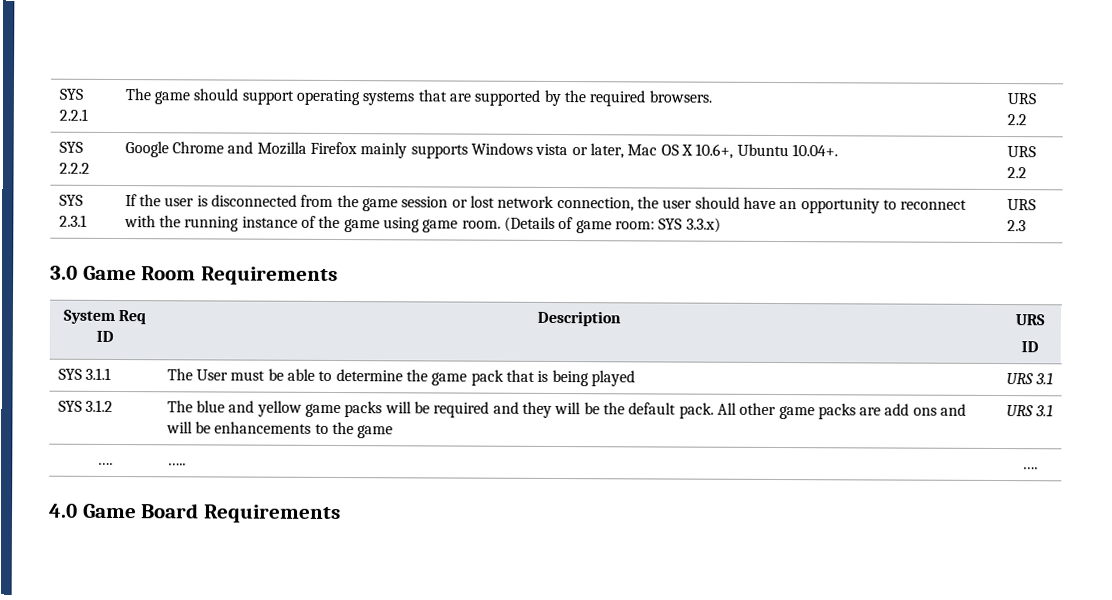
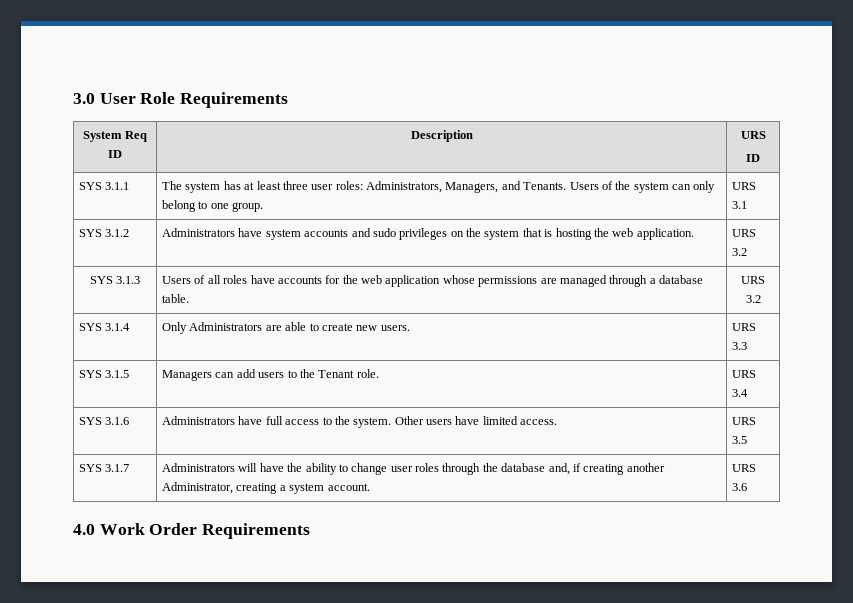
- SYS 2.2.1 | The game should support operating systems that are supported by the required browsers. | URS 2.2
- SYS 2.2.2 | Google Chrome and Mozilla Firefox mainly supports Windows vista or later, Mac OS X 10.6+, Ubuntu 10.04+. | URS 2.2
- SYS 2.3.1 | If the user is disconnected from the game session or lost network connection, the user should have an opportunity to reconnect with the running instance of the game using game room. (Details of game room: SYS 3.3.x) | URS 2.3
- 3.0 Game Room Requirements
+ 3.0 User Role Requirements
- SYS 3.1.1 | The User must be able to determine the game pack that is being played | URS 3.1
- SYS 3.1.2 | The blue and yellow game packs will be required and they will be the default pack. All other game packs are add ons and will be enhancements to the game | URS 3.1
- …. | ….. | ….
+ SYS 3.1.1 | The system has at least three user roles: Administrators, Managers, and Tenants. Users of the system can only belong to one group. | URS 3.1
+ SYS 3.1.2 | Administrators have system accounts and sudo privileges on the system that is hosting the web application. | URS 3.2
+ SYS 3.1.3 | Users of all roles have accounts for the web application whose permissions are managed through a database table. | URS 3.2
+ SYS 3.1.4 | Only Administrators are able to create new users. | URS 3.3
+ SYS 3.1.5 | Managers can add users to the Tenant role. | URS 3.4
+ SYS 3.1.6 | Administrators have full access to the system. Other users have limited access. | URS 3.5
+ SYS 3.1.7 | Administrators will have the ability to change user roles through the database and, if creating another Administrator, creating a system account. | URS 3.6
- 4.0 Game Board Requirements
+ 4.0 Work Order Requirements

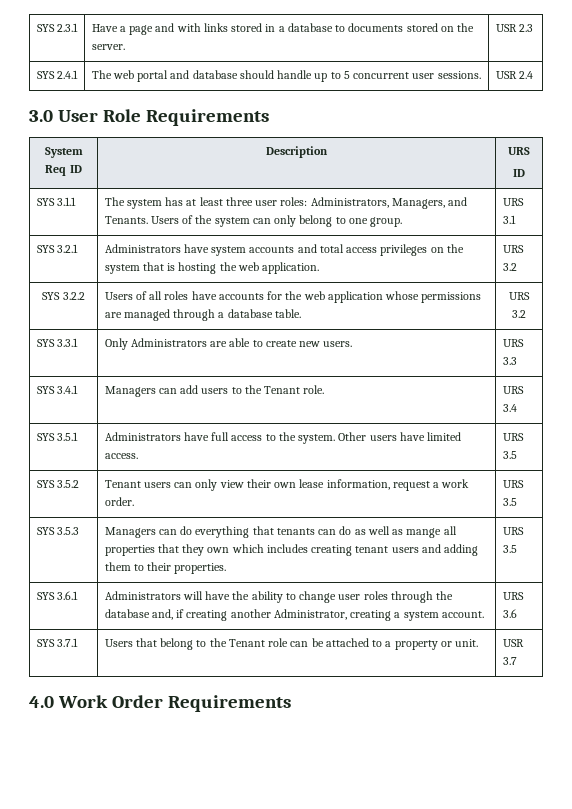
+ SYS 2.3.1 | Have a page and with links stored in a database to documents stored on the server. | USR 2.3
+ SYS 2.4.1 | The web portal and database should handle up to 5 concurrent user sessions. | USR 2.4
- SYS 3.1.2 | Administrators have system accounts and sudo privileges on the system that is hosting the web application. | URS 3.2
+ SYS 3.2.1 | Administrators have system accounts and total access privileges on the system that is hosting the web application. | URS 3.2
- SYS 3.1.3 | Users of all roles have accounts for the web application whose permissions are managed through a database table. | URS 3.2
+ SYS 3.2.2 | Users of all roles have accounts for the web application whose permissions are managed through a database table. | URS 3.2
- SYS 3.1.4 | Only Administrators are able to create new users. | URS 3.3
+ SYS 3.3.1 | Only Administrators are able to create new users. | URS 3.3
- SYS 3.1.5 | Managers can add users to the Tenant role. | URS 3.4
+ SYS 3.4.1 | Managers can add users to the Tenant role. | URS 3.4
- SYS 3.1.6 | Administrators have full access to the system. Other users have limited access. | URS 3.5
+ SYS 3.5.1 | Administrators have full access to the system. Other users have limited access. | URS 3.5
- SYS 3.1.7 | Administrators will have the ability to change user roles through the database and, if creating another Administrator, creating a system account. | URS 3.6
+ SYS 3.5.2 | Tenant users can only view their own lease information, request a work order. | URS 3.5
+ SYS 3.5.3 | Managers can do everything that tenants can do as well as mange all properties that they own which includes creating tenant users and adding them to their properties. | URS 3.5
+ SYS 3.6.1 | Administrators will have the ability to change user roles through the database and, if creating another Administrator, creating a system account. | URS 3.6
+ SYS 3.7.1 | Users that belong to the Tenant role can be attached to a property or unit. | USR 3.7

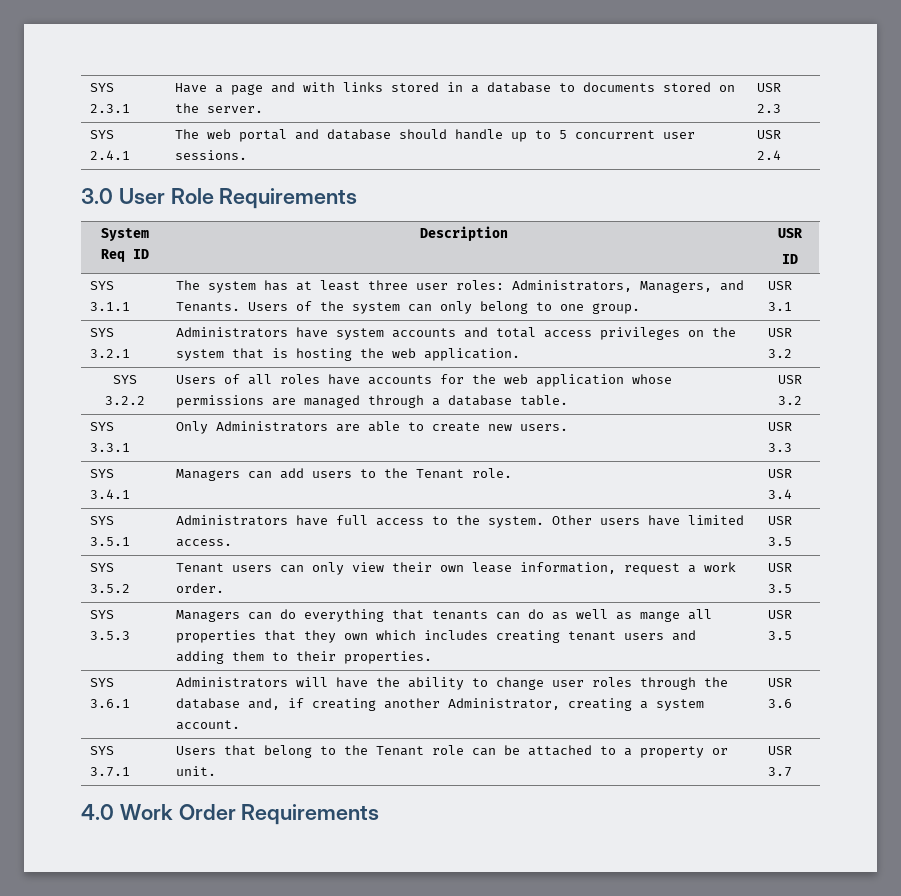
- System Req ID | Description | URS
+ System Req ID | Description | USR
- SYS 3.1.1 | The system has at least three user roles: Administrators, Managers, and Tenants. Users of the system can only belong to one group. | URS 3.1
+ SYS 3.1.1 | The system has at least three user roles: Administrators, Managers, and Tenants. Users of the system can only belong to one group. | USR 3.1
- SYS 3.2.1 | Administrators have system accounts and total access privileges on the system that is hosting the web application. | URS 3.2
+ SYS 3.2.1 | Administrators have system accounts and total access privileges on the system that is hosting the web application. | USR 3.2
- SYS 3.2.2 | Users of all roles have accounts for the web application whose permissions are managed through a database table. | URS 3.2
+ SYS 3.2.2 | Users of all roles have accounts for the web application whose permissions are managed through a database table. | USR 3.2
- SYS 3.3.1 | Only Administrators are able to create new users. | URS 3.3
+ SYS 3.3.1 | Only Administrators are able to create new users. | USR 3.3
- SYS 3.4.1 | Managers can add users to the Tenant role. | URS 3.4
+ SYS 3.4.1 | Managers can add users to the Tenant role. | USR 3.4
- SYS 3.5.1 | Administrators have full access to the system. Other users have limited access. | URS 3.5
+ SYS 3.5.1 | Administrators have full access to the system. Other users have limited access. | USR 3.5
- SYS 3.5.2 | Tenant users can only view their own lease information, request a work order. | URS 3.5
+ SYS 3.5.2 | Tenant users can only view their own lease information, request a work order. | USR 3.5
- SYS 3.5.3 | Managers can do everything that tenants can do as well as mange all properties that they own which includes creating tenant users and adding them to their properties. | URS 3.5
+ SYS 3.5.3 | Managers can do everything that tenants can do as well as mange all properties that they own which includes creating tenant users and adding them to their properties. | USR 3.5
- SYS 3.6.1 | Administrators will have the ability to change user roles through the database and, if creating another Administrator, creating a system account. | URS 3.6
+ SYS 3.6.1 | Administrators will have the ability to change user roles through the database and, if creating another Administrator, creating a system account. | USR 3.6

